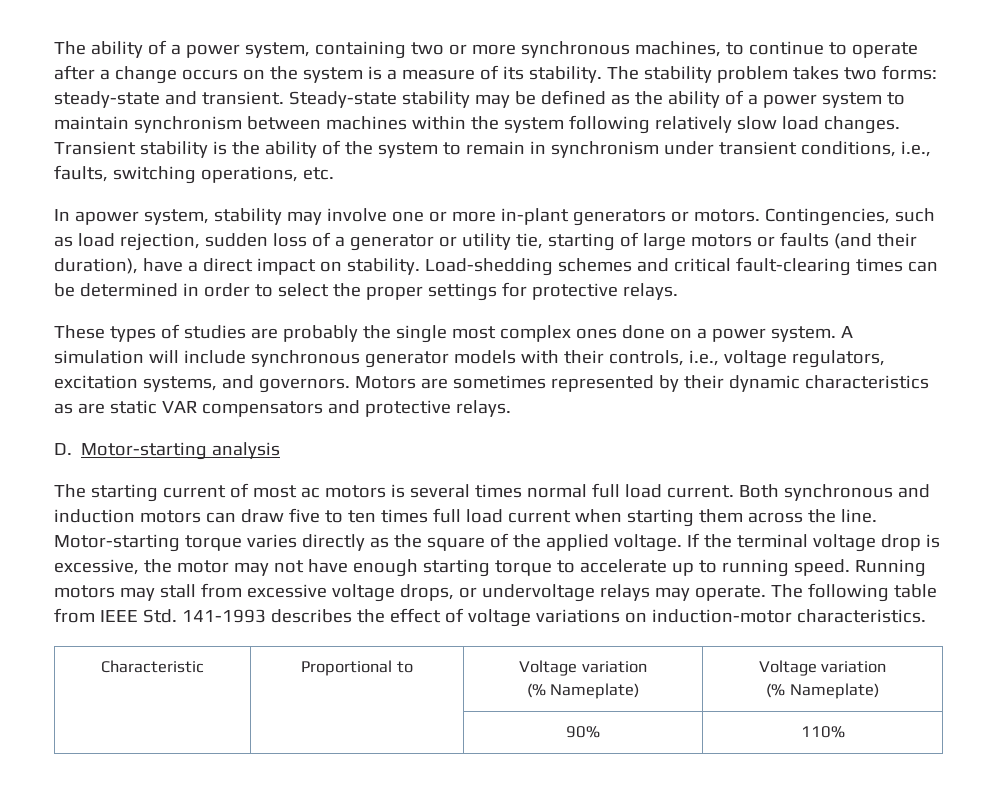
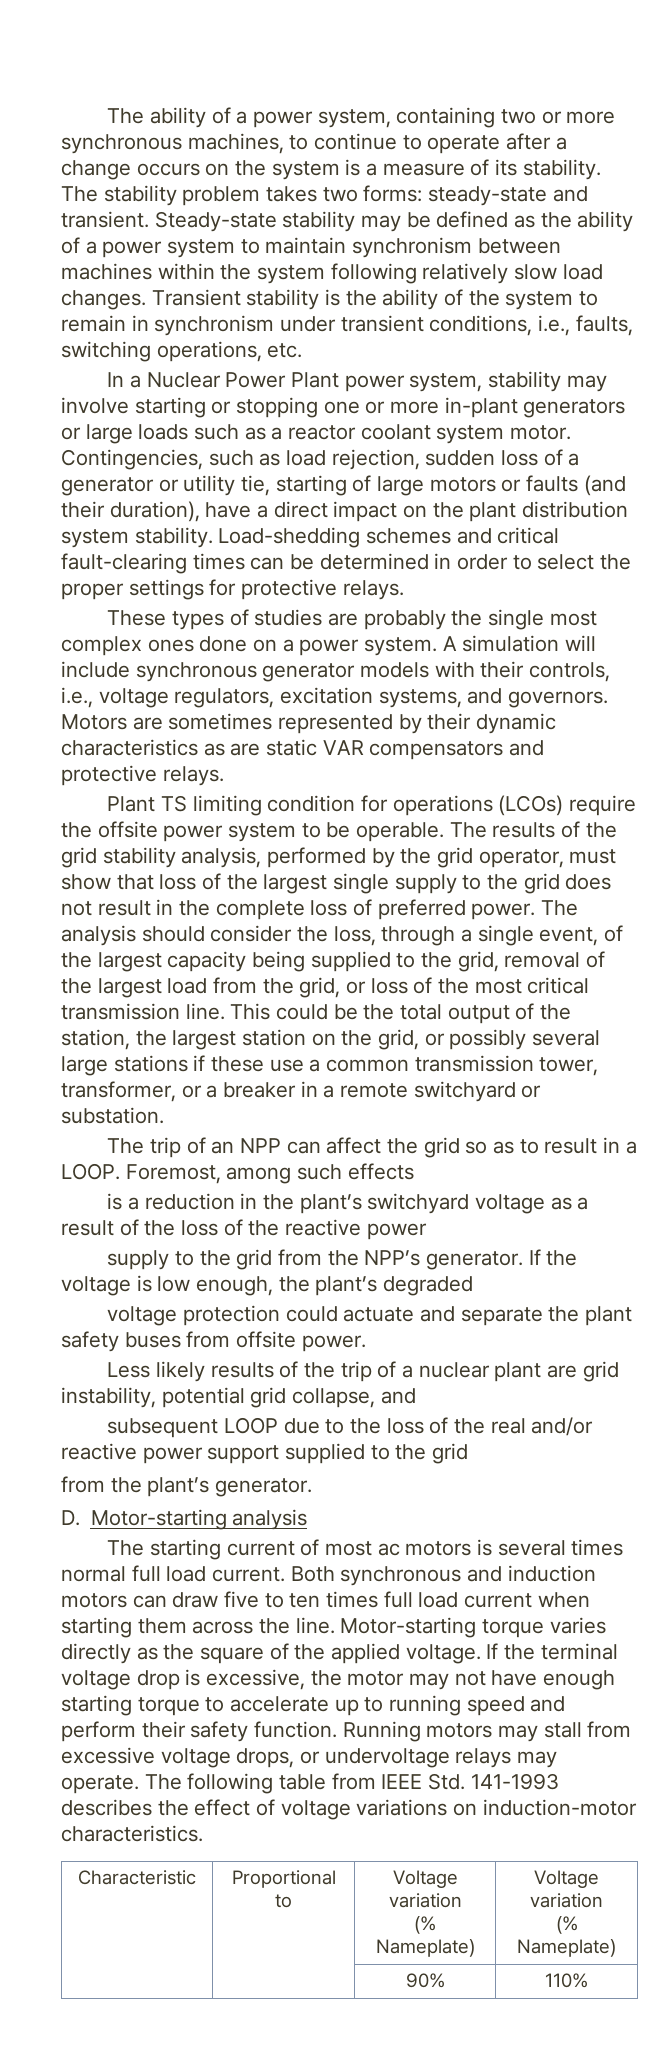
- In apower system, stability may involve one or more in-plant generators or motors.
+ In a Nuclear Power Plant power system, stability may involve starting or stopping one or more in-plant generators or large loads such as a reactor coolant system motor.
- Contingencies, such as load rejection, sudden loss of a generator or utility tie, starting of large motors or faults (and their duration), have a direct impact on stability.
+ Contingencies, such as load rejection, sudden loss of a generator or utility tie, starting of large motors or faults (and their duration), have a direct impact on the plant distribution system stability.
+ Plant TS limiting condition for operations (LCOs) require the offsite power system to be operable. The results of the grid stability analysis, performed by the grid operator, must show that loss of the largest single supply to the grid does not result in the complete loss of preferred power. The analysis should consider the loss, through a single event, of the largest capacity being supplied to the grid, removal of the largest load from the grid, or loss of the most critical transmission line. This could be the total output of the station, the largest station on the grid, or possibly several large stations if these use a common transmission tower, transformer, or a breaker in a remote switchyard or substation.
+ The trip of an NPP can affect the grid so as to result in a LOOP. Foremost, among such effects
+ is a reduction in the plant’s switchyard voltage as a result of the loss of the reactive power
+ supply to the grid from the NPP’s generator. If the voltage is low enough, the plant’s degraded
+ voltage protection could actuate and separate the plant safety buses from offsite power.
+ Less likely results of the trip of a nuclear plant are grid instability, potential grid collapse, and
+ subsequent LOOP due to the loss of the real and/or reactive power support supplied to the grid
+ from the plant’s generator.
- If the terminal voltage drop is excessive, the motor may not have enough starting torque to accelerate up to running speed.
+ If the terminal voltage drop is excessive, the motor may not have enough starting torque to accelerate up to running speed and perform their safety function.

